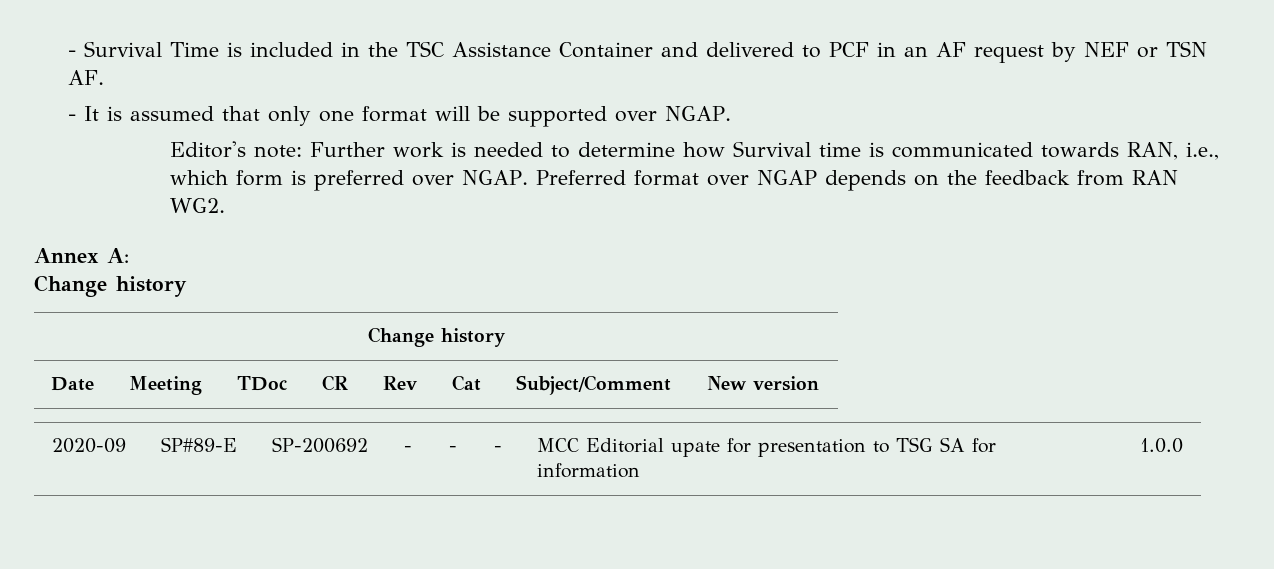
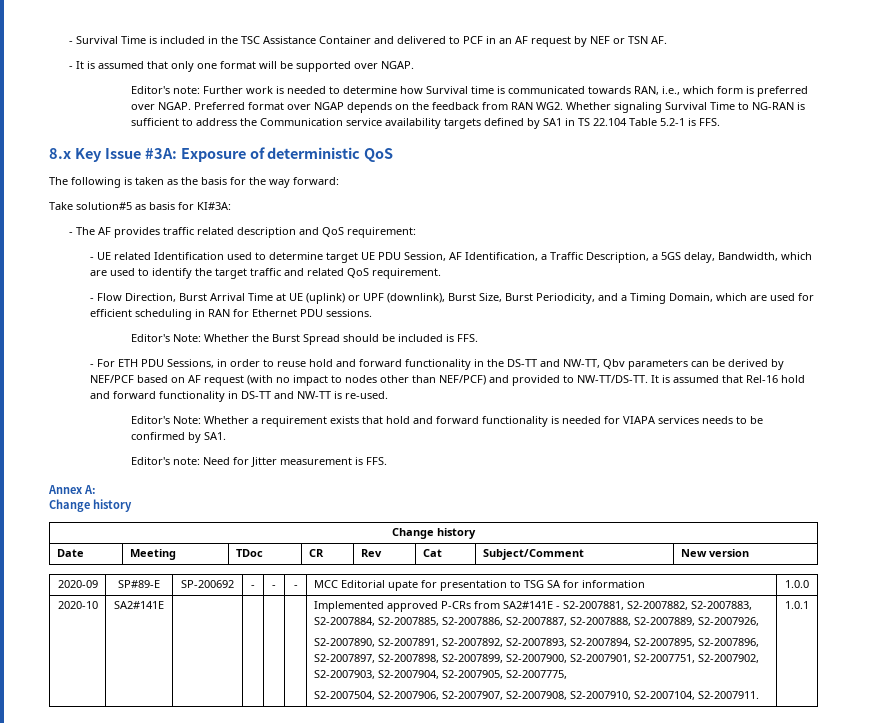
- Preferred format over NGAP depends on the feedback from RAN WG2.
+ Preferred format over NGAP depends on the feedback from RAN WG2. Whether signaling Survival Time to NG-RAN is sufficient to address the Communication service availability targets defined by SA1 in TS 22.104 Table 5.2-1 is FFS.
+ 8.x Key Issue #3A: Exposure of deterministic QoS
+ The following is taken as the basis for the way forward:
+ Take solution#5 as basis for KI#3A:
+ - The AF provides traffic related description and QoS requirement:
+ - UE related Identification used to determine target UE PDU Session, AF Identification, a Traffic Description, a 5GS delay, Bandwidth, which are used to identify the target traffic and related QoS requirement.
+ - Flow Direction, Burst Arrival Time at UE (uplink) or UPF (downlink), Burst Size, Burst Periodicity, and a Timing Domain, which are used for efficient scheduling in RAN for Ethernet PDU sessions.
+ Editor's Note: Whether the Burst Spread should be included is FFS.
+ - For ETH PDU Sessions, in order to reuse hold and forward functionality in the DS-TT and NW-TT, Qbv parameters can be derived by NEF/PCF based on AF request (with no impact to nodes other than NEF/PCF) and provided to NW-TT/DS-TT. It is assumed that Rel-16 hold and forward functionality in DS-TT and NW-TT is re-used.
+ Editor's Note: Whether a requirement exists that hold and forward functionality is needed for VIAPA services needs to be confirmed by SA1.
+ Editor's note: Need for Jitter measurement is FFS.
+ 2020-10 | SA2#141E | | | | | Implemented approved P-CRs from SA2#141E - S2-2007881, S2-2007882, S2-2007883, S2-2007884, S2-2007885, S2-2007886, S2-2007887, S2-2007888, S2-2007889, S2-2007926,
+ S2-2007890, S2-2007891, S2-2007892, S2-2007893, S2-2007894, S2-2007895, S2-2007896, S2-2007897, S2-2007898, S2-2007899, S2-2007900, S2-2007901, S2-2007751, S2-2007902, S2-2007903, S2-2007904, S2-2007905, S2-2007775,
+ S2-2007504, S2-2007906, S2-2007907, S2-2007908, S2-2007910, S2-2007104, S2-2007911. | 1.0.1

